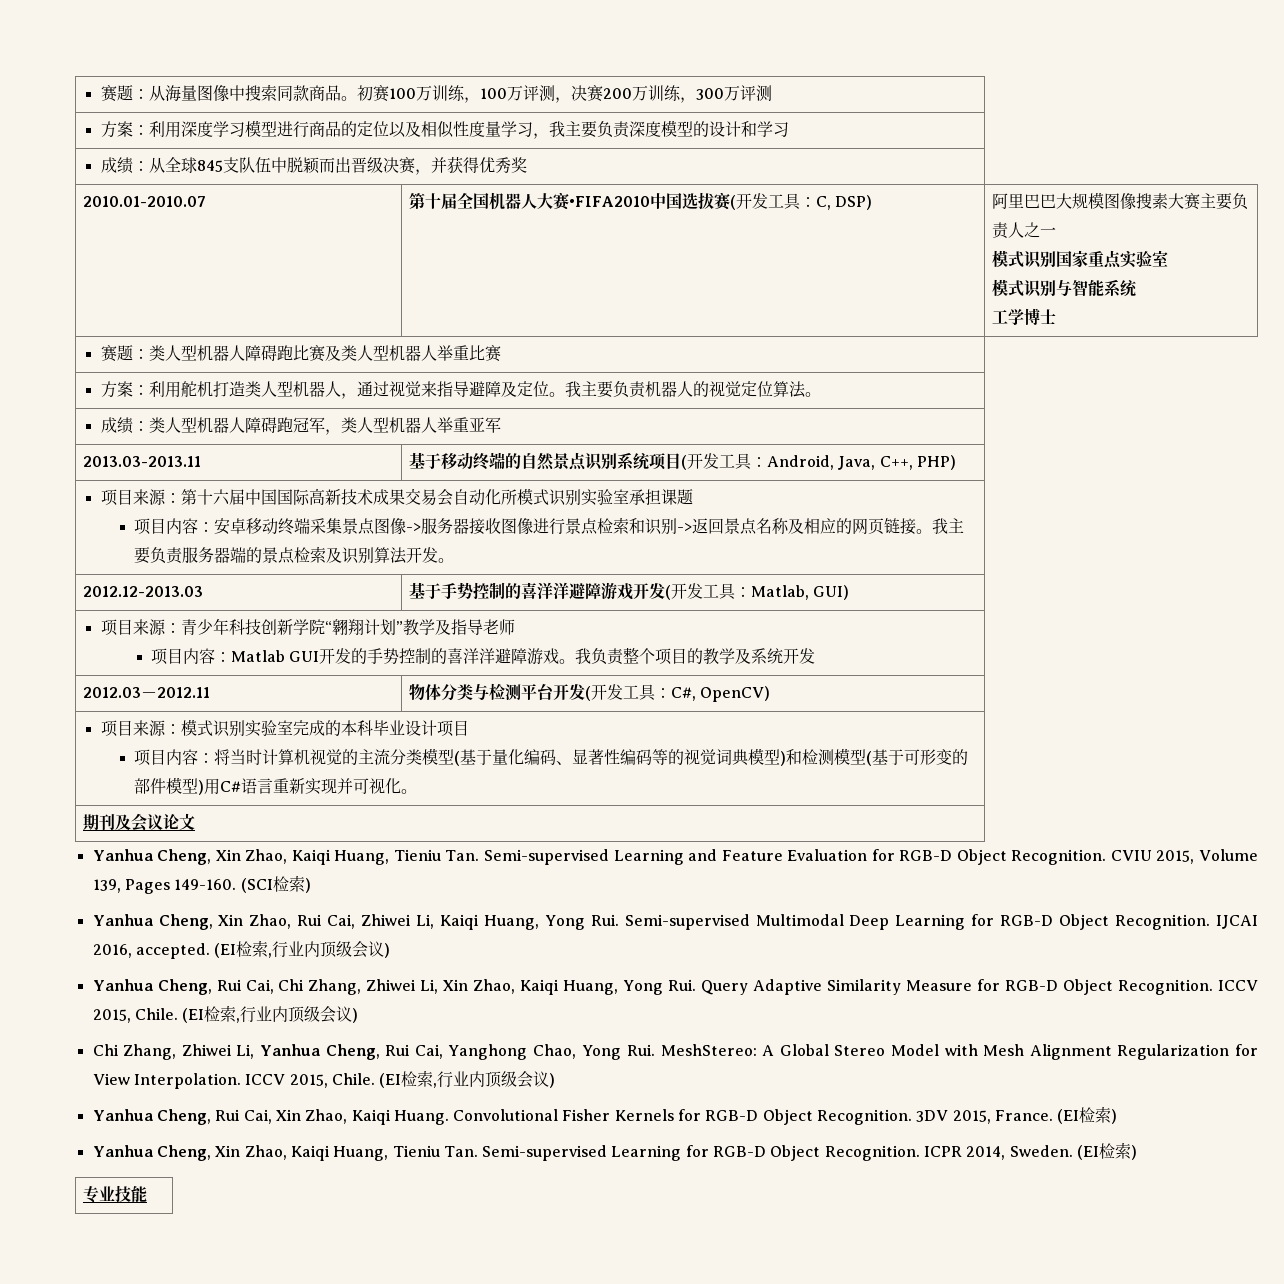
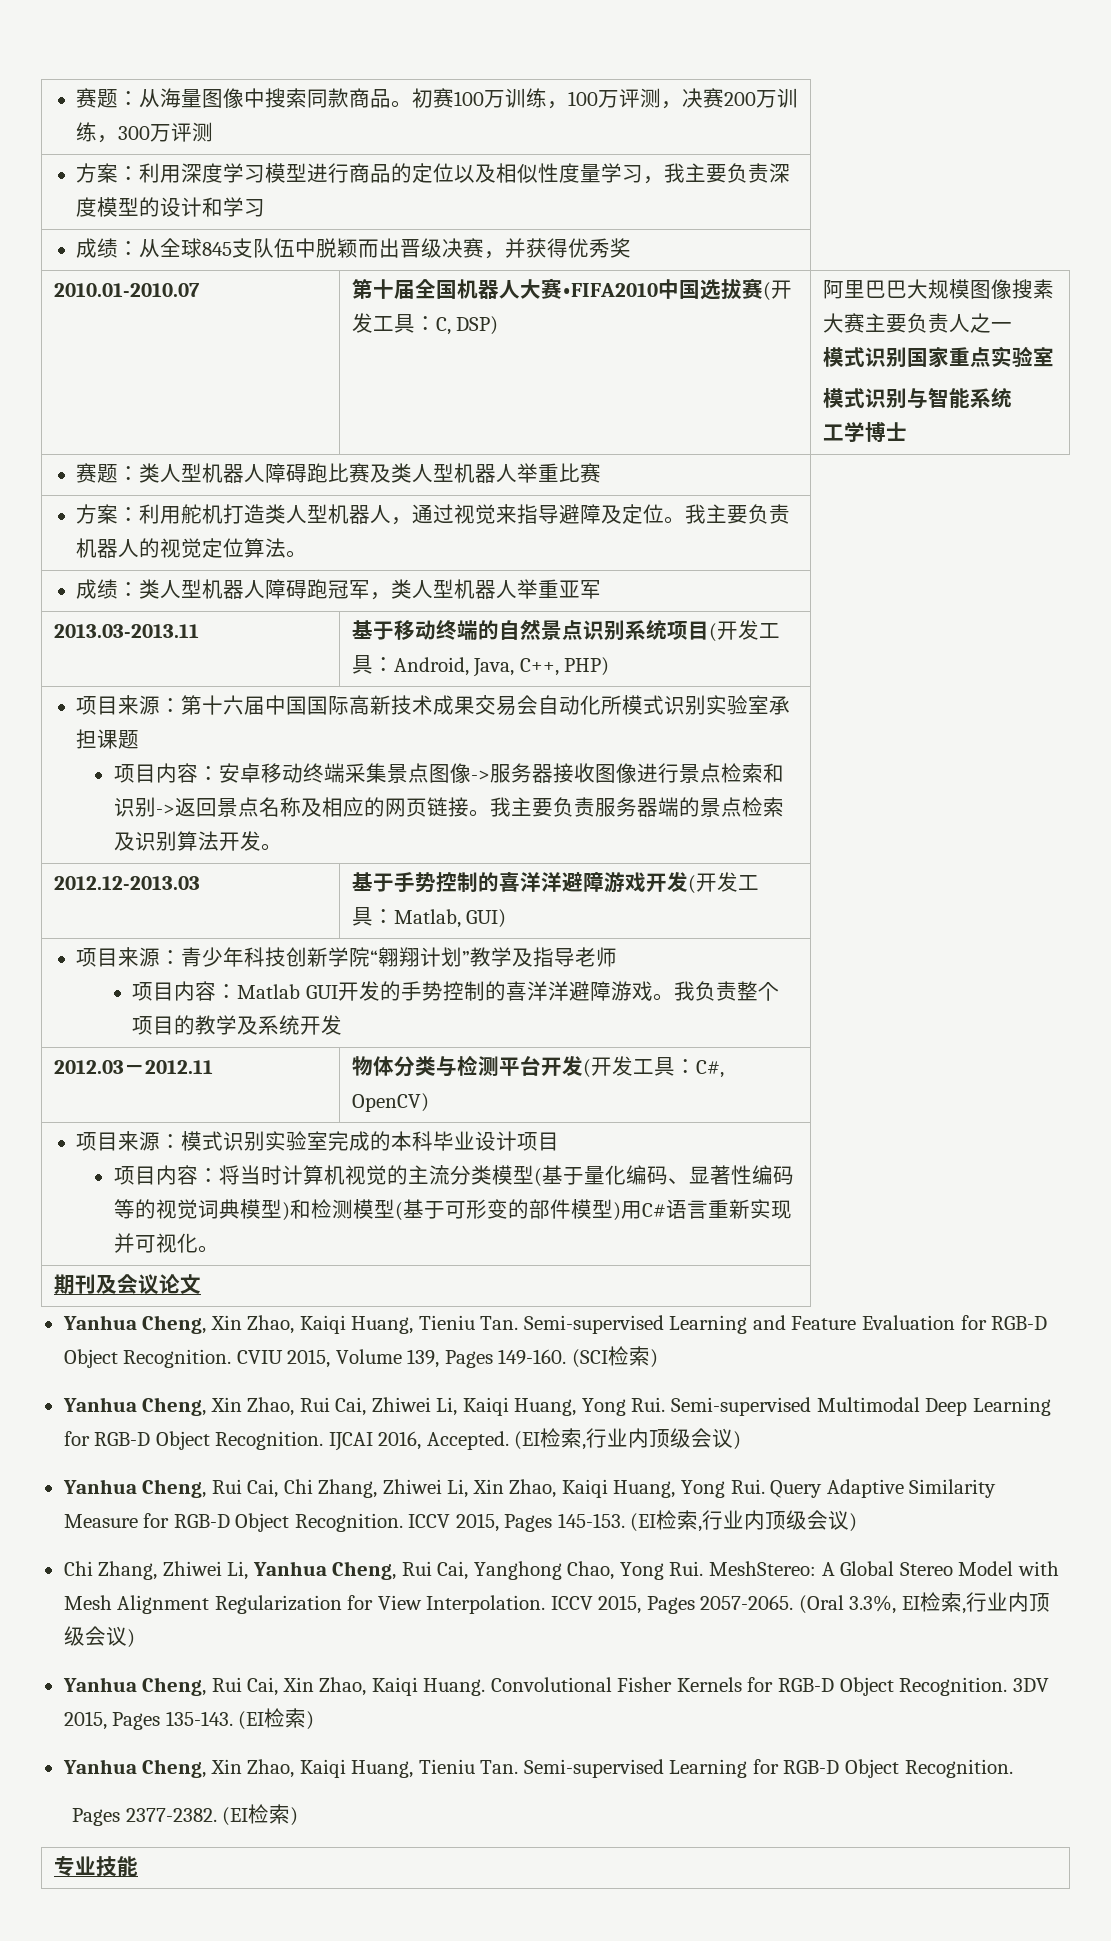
- IJCAI 2016, accepted.
+ IJCAI 2016, Accepted.
- Yanhua Cheng, Rui Cai, Chi Zhang, Zhiwei Li, Xin Zhao, Kaiqi Huang, Yong Rui. Query Adaptive Similarity Measure for RGB-D Object Recognition. ICCV 2015, Chile.
+ Yanhua Cheng, Rui Cai, Chi Zhang, Zhiwei Li, Xin Zhao, Kaiqi Huang, Yong Rui. Query Adaptive Similarity Measure for RGB-D Object Recognition. ICCV 2015, Pages 145-153.
- Chi Zhang, Zhiwei Li, Yanhua Cheng, Rui Cai, Yanghong Chao, Yong Rui. MeshStereo: A Global Stereo Model with Mesh Alignment Regularization for View Interpolation. ICCV 2015, Chile. (EI检索,行业内顶级会议)
+ Chi Zhang, Zhiwei Li, Yanhua Cheng, Rui Cai, Yanghong Chao, Yong Rui. MeshStereo: A Global Stereo Model with Mesh Alignment Regularization for View Interpolation. ICCV 2015, Pages 2057-2065. (Oral 3.3%, EI检索,行业内顶级会议)
- 3DV 2015, France.
+ 3DV 2015, Pages 135-143.
- Yanhua Cheng, Xin Zhao, Kaiqi Huang, Tieniu Tan. Semi-supervised Learning for RGB-D Object Recognition. ICPR 2014, Sweden.
+ Yanhua Cheng, Xin Zhao, Kaiqi Huang, Tieniu Tan. Semi-supervised Learning for RGB-D Object Recognition.
+ Pages 2377-2382.

